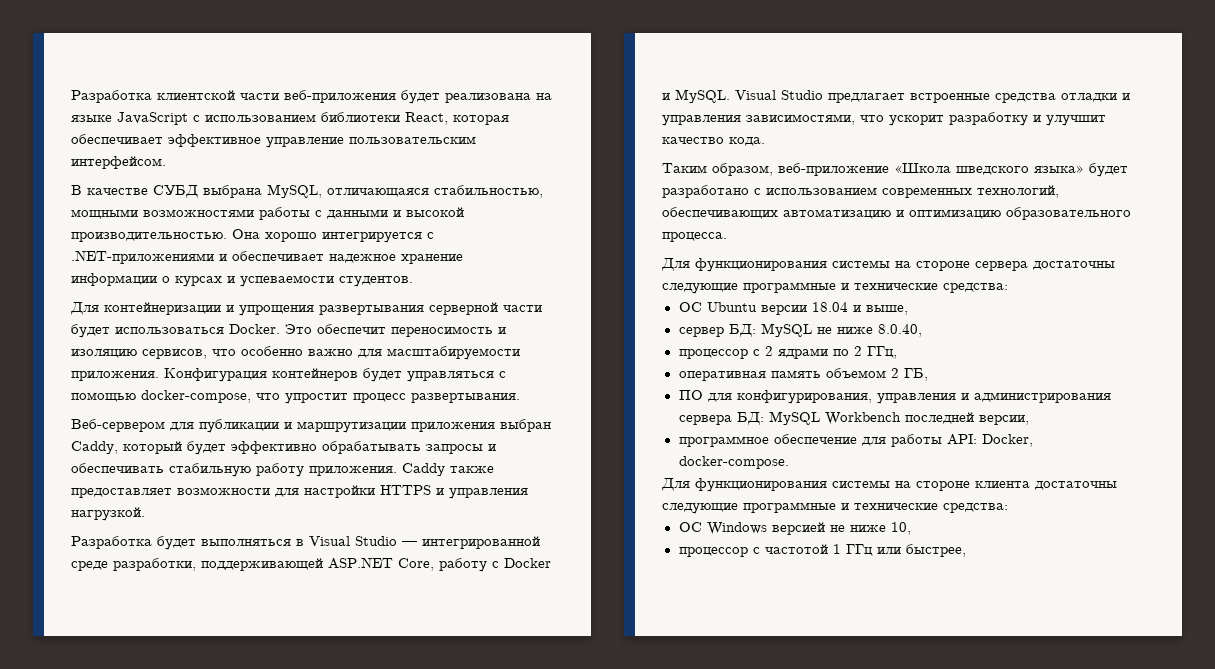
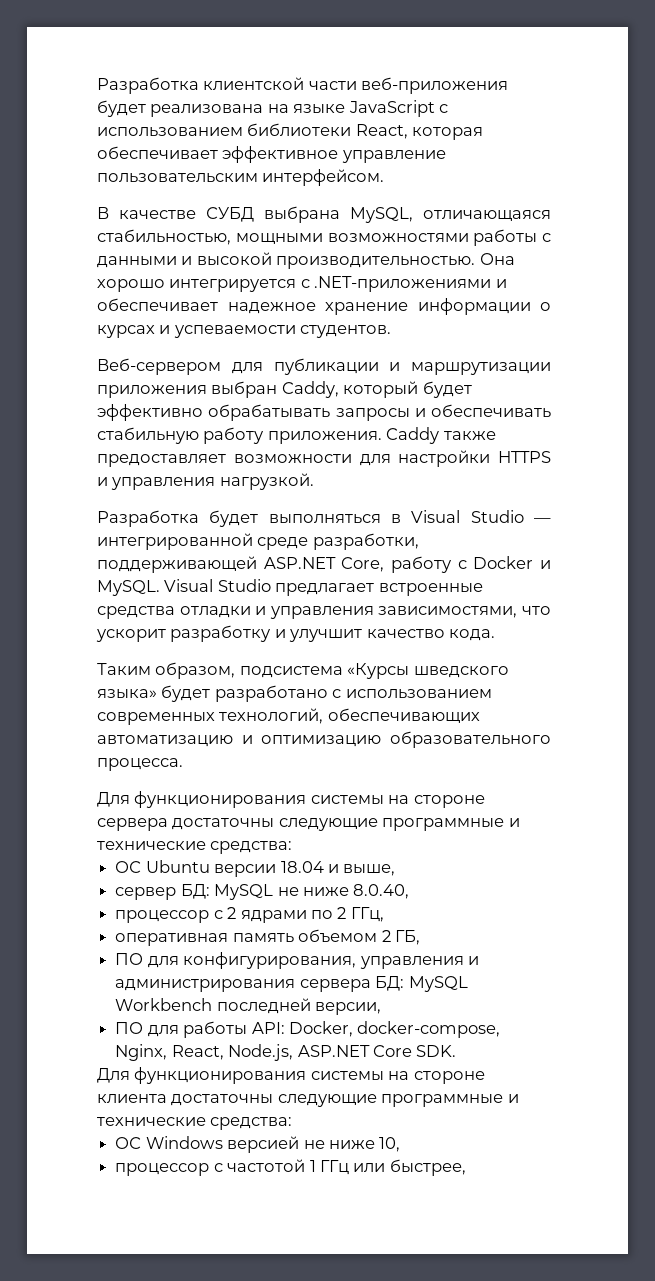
- Для контейнеризации и упрощения развертывания серверной части будет использоваться Docker. Это обеспечит переносимость и изоляцию сервисов, что особенно важно для масштабируемости приложения. Конфигурация контейнеров будет управляться с помощью docker-compose, что упростит процесс развертывания.
- Таким образом, веб-приложение «Школа шведского языка» будет разработано с использованием современных технологий, обеспечивающих автоматизацию и оптимизацию образовательного процесса.
+ Таким образом, подсистема «Курсы шведского языка» будет разработано с использованием современных технологий, обеспечивающих автоматизацию и оптимизацию образовательного процесса.
- программное обеспечение для работы API: Docker, docker-compose.
+ ПО для работы API: Docker, docker-compose, Nginx, React, Node.js, ASP.NET Core SDK.

